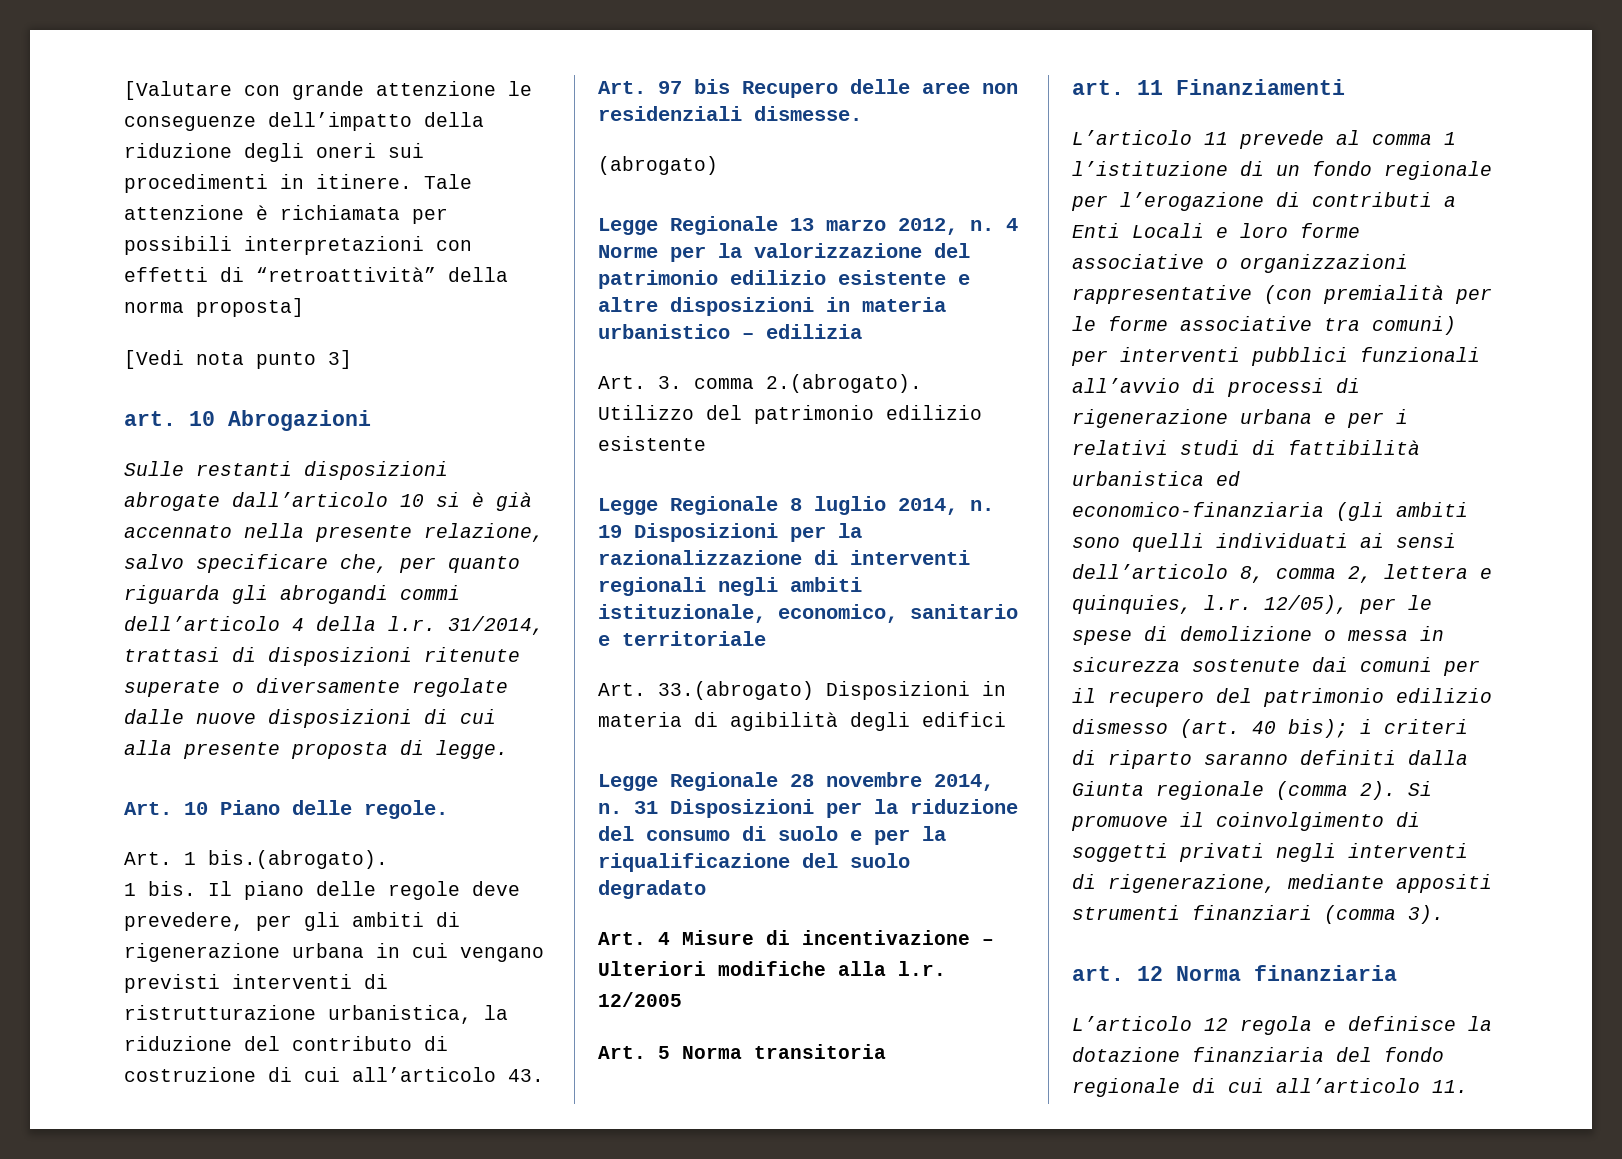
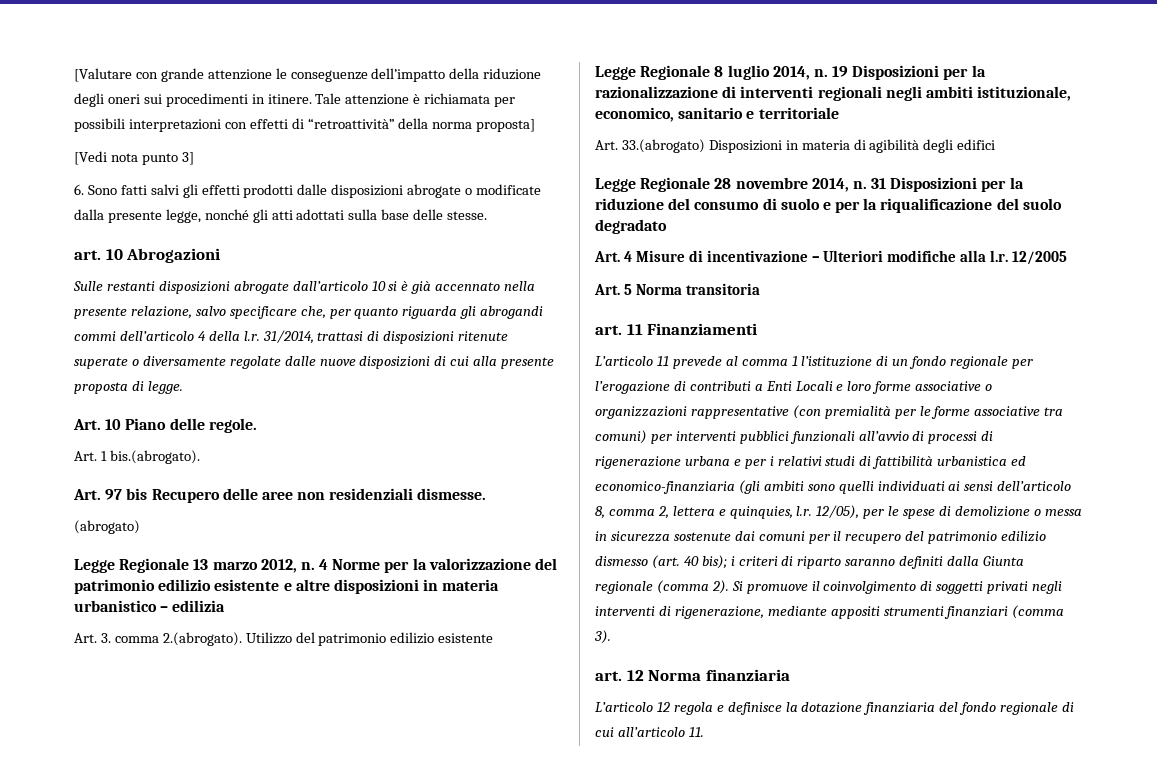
+ 6. Sono fatti salvi gli effetti prodotti dalle disposizioni abrogate o modificate dalla presente legge, nonché gli atti adottati sulla base delle stesse.
- 1 bis. Il piano delle regole deve prevedere, per gli ambiti di rigenerazione urbana in cui vengano previsti interventi di ristrutturazione urbanistica, la riduzione del contributo di costruzione di cui all’articolo 43.

